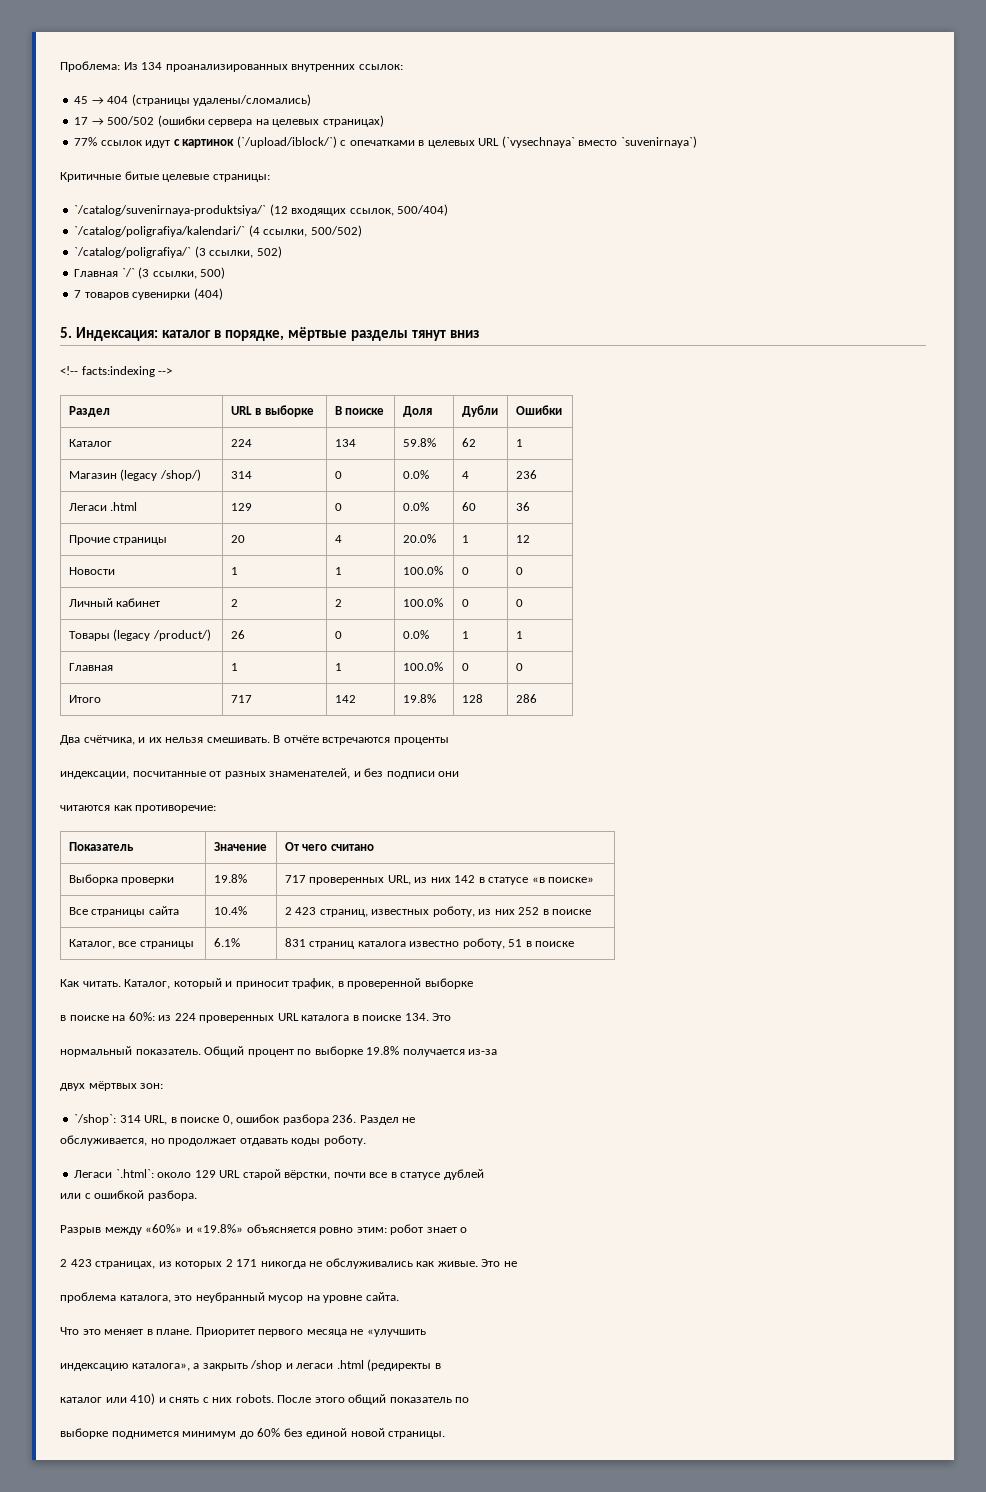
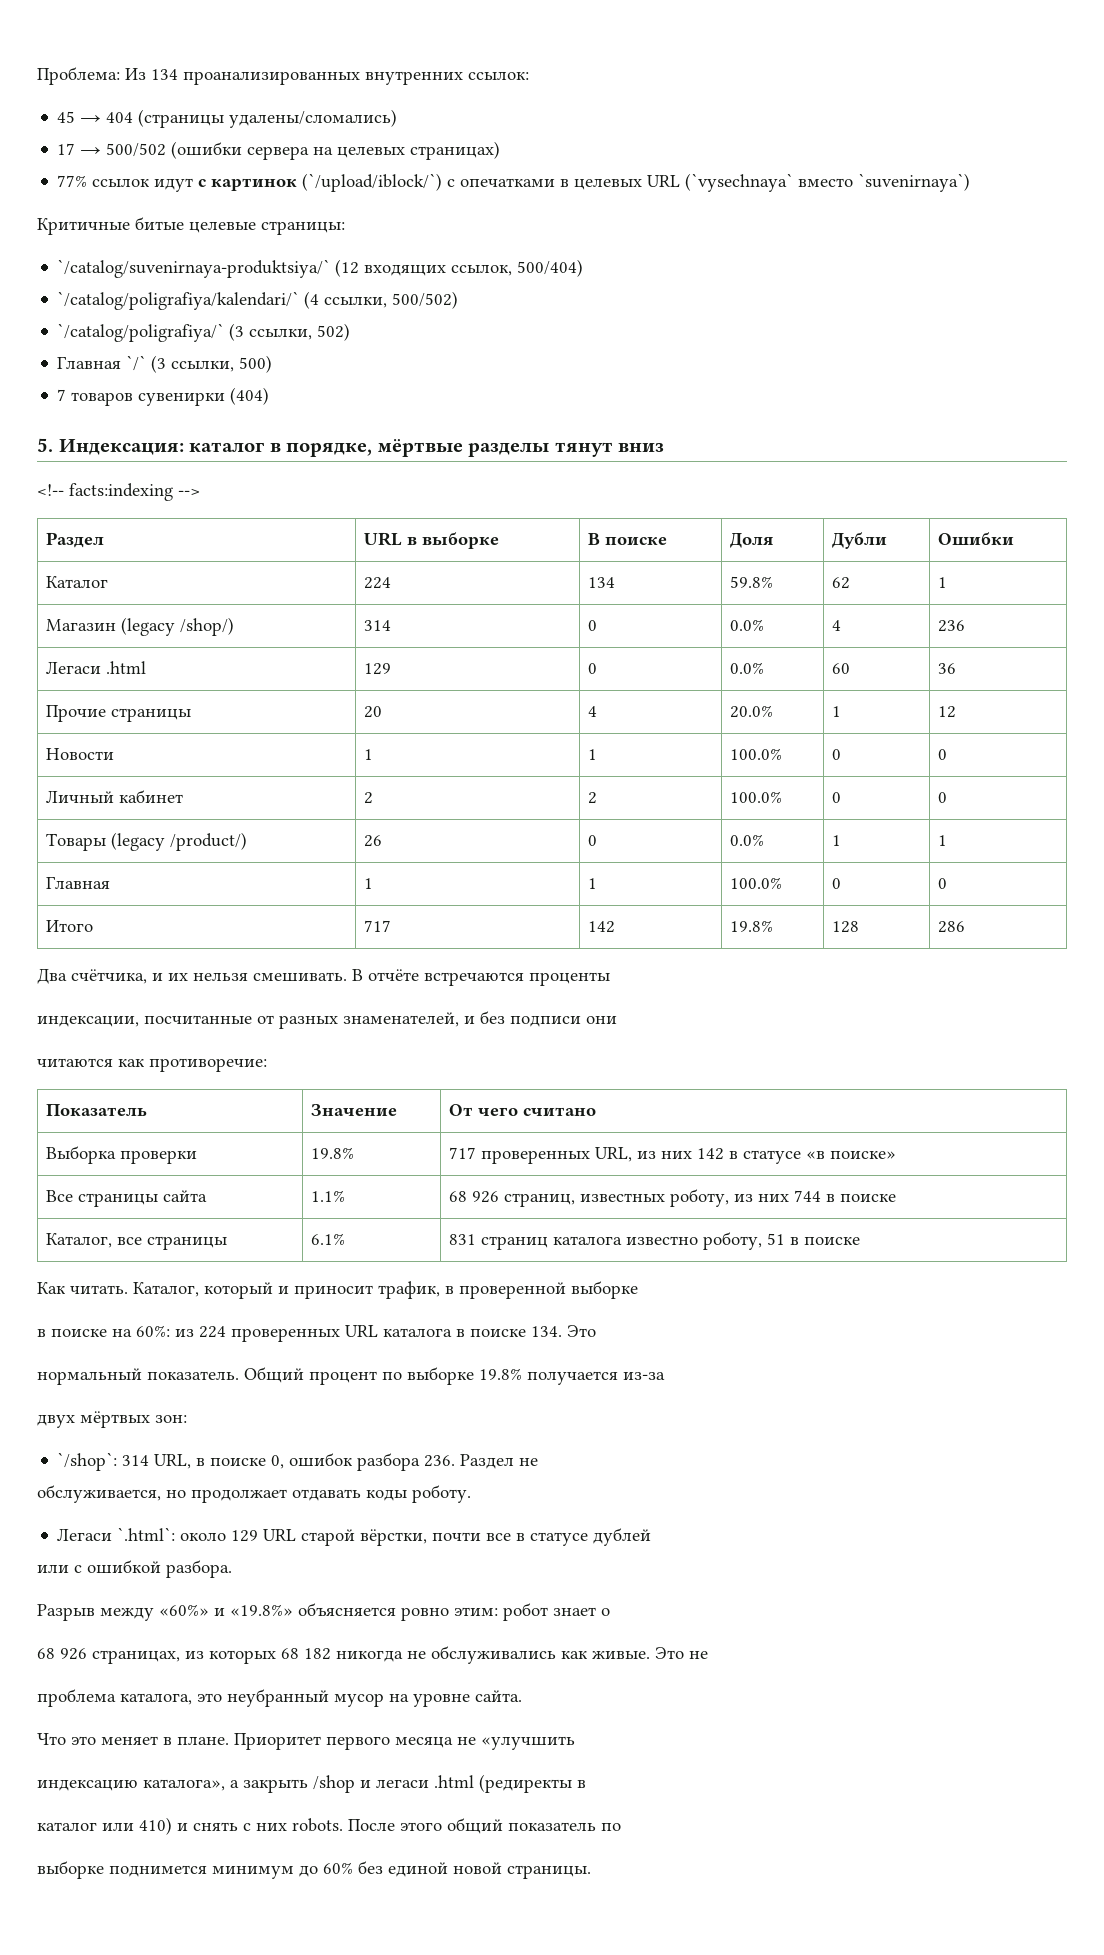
- Все страницы сайта | 10.4% | 2 423 страниц, известных роботу, из них 252 в поиске
+ Все страницы сайта | 1.1% | 68 926 страниц, известных роботу, из них 744 в поиске
- 2 423 страницах, из которых 2 171 никогда не обслуживались как живые.
+ 68 926 страницах, из которых 68 182 никогда не обслуживались как живые.

